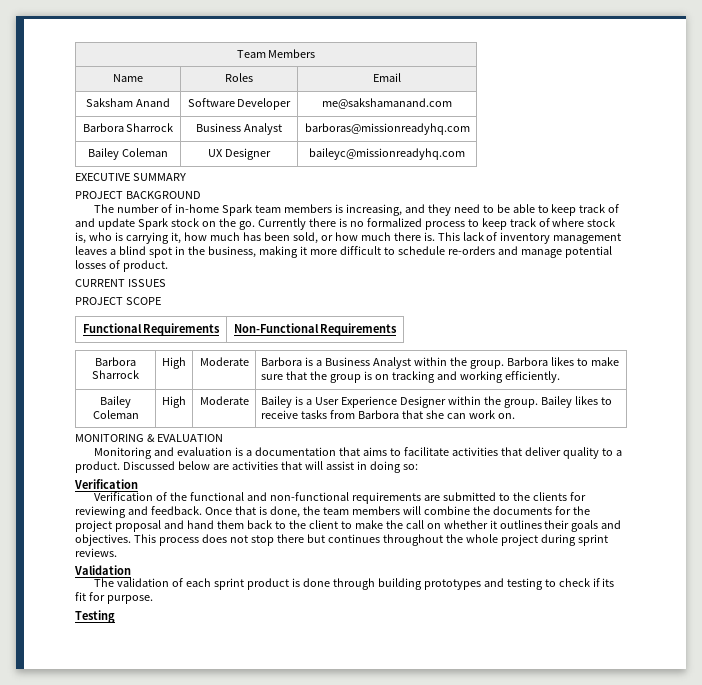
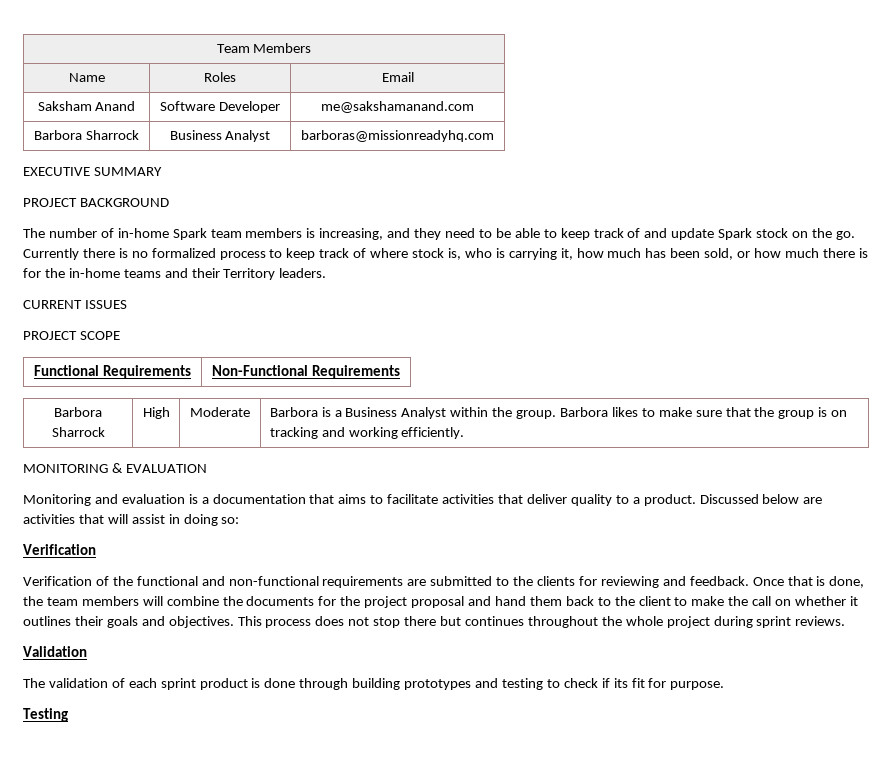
- Bailey Coleman | UX Designer | baileyc@missionreadyhq.com
- Currently there is no formalized process to keep track of where stock is, who is carrying it, how much has been sold, or how much there is. This lack of inventory management leaves a blind spot in the business, making it more difficult to schedule re-orders and manage potential losses of product.
+ Currently there is no formalized process to keep track of where stock is, who is carrying it, how much has been sold, or how much there is for the in-home teams and their Territory leaders.
- Bailey Coleman | High | Moderate | Bailey is a User Experience Designer within the group. Bailey likes to receive tasks from Barbora that she can work on.

